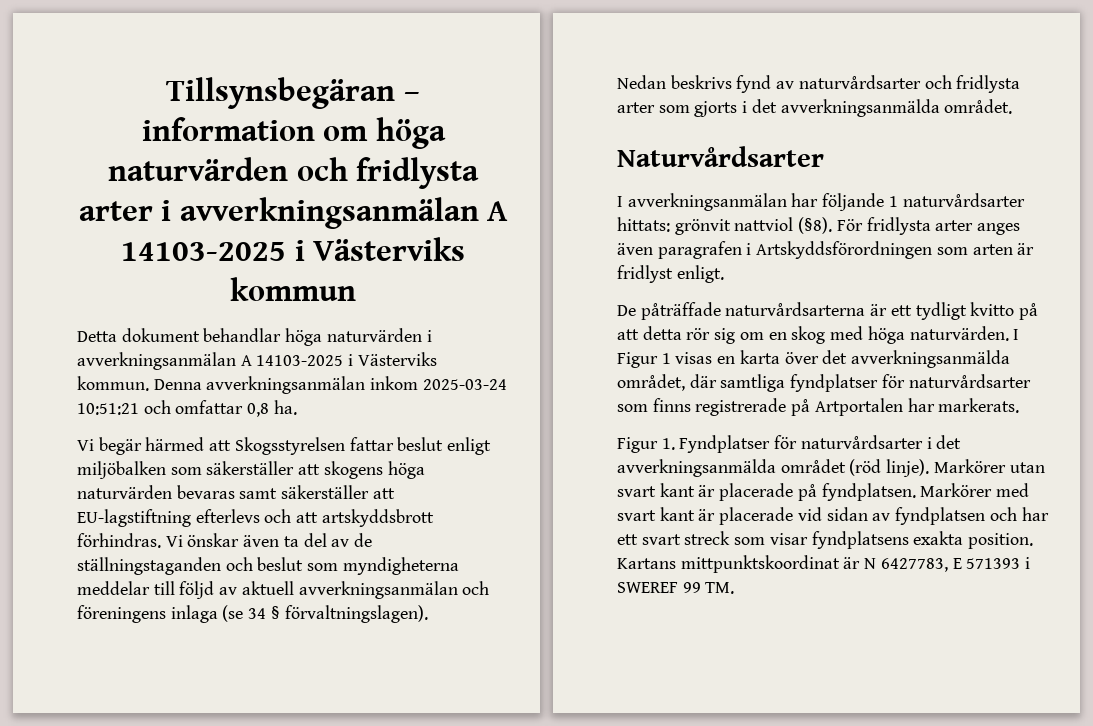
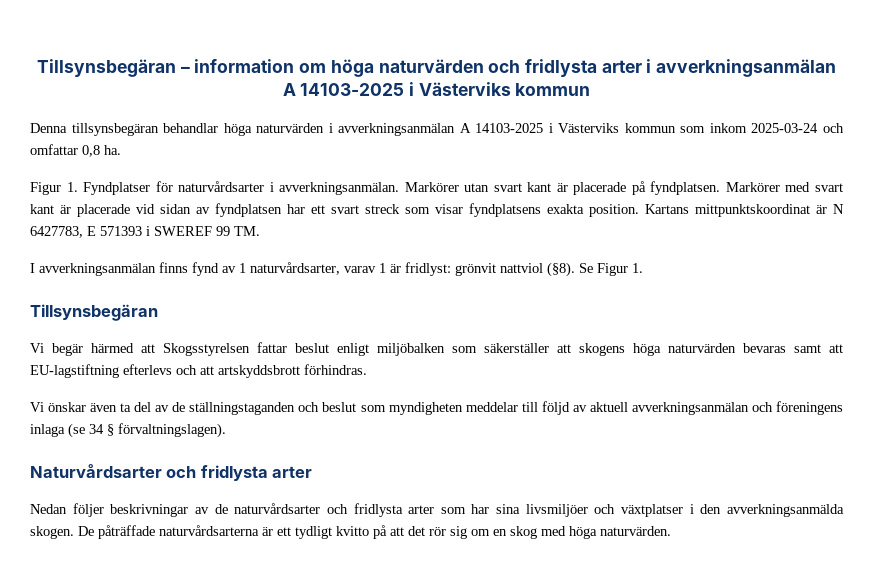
- Detta dokument behandlar höga naturvärden i avverkningsanmälan A 14103-2025 i Västerviks kommun. Denna avverkningsanmälan inkom 2025-03-24 10:51:21 och omfattar 0,8 ha.
+ Denna tillsynsbegäran behandlar höga naturvärden i avverkningsanmälan A 14103-2025 i Västerviks kommun som inkom 2025-03-24 och omfattar 0,8 ha.
- Vi begär härmed att Skogsstyrelsen fattar beslut enligt miljöbalken som säkerställer att skogens höga naturvärden bevaras samt säkerställer att EU-lagstiftning efterlevs och att artskyddsbrott förhindras. Vi önskar även ta del av de ställningstaganden och beslut som myndigheterna meddelar till följd av aktuell avverkningsanmälan och föreningens inlaga (se 34 § förvaltningslagen).
- Nedan beskrivs fynd av naturvårdsarter och fridlysta arter som gjorts i det avverkningsanmälda området.
- Naturvårdsarter
- I avverkningsanmälan har följande 1 naturvårdsarter hittats: grönvit nattviol (§8). För fridlysta arter anges även paragrafen i Artskyddsförordningen som arten är fridlyst enligt.
- De påträffade naturvårdsarterna är ett tydligt kvitto på att detta rör sig om en skog med höga naturvärden. I Figur 1 visas en karta över det avverkningsanmälda området, där samtliga fyndplatser för naturvårdsarter som finns registrerade på Artportalen har markerats.
- Figur 1. Fyndplatser för naturvårdsarter i det avverkningsanmälda området (röd linje).
+ Figur 1. Fyndplatser för naturvårdsarter i avverkningsanmälan.
- Markörer med svart kant är placerade vid sidan av fyndplatsen och har ett svart streck som visar fyndplatsens exakta position.
+ Markörer med svart kant är placerade vid sidan av fyndplatsen har ett svart streck som visar fyndplatsens exakta position.
+ I avverkningsanmälan finns fynd av 1 naturvårdsarter, varav 1 är fridlyst: grönvit nattviol (§8). Se Figur 1.
+ Tillsynsbegäran
+ Vi begär härmed att Skogsstyrelsen fattar beslut enligt miljöbalken som säkerställer att skogens höga naturvärden bevaras samt att EU-lagstiftning efterlevs och att artskyddsbrott förhindras.
+ Vi önskar även ta del av de ställningstaganden och beslut som myndigheten meddelar till följd av aktuell avverkningsanmälan och föreningens inlaga (se 34 § förvaltningslagen).
+ Naturvårdsarter och fridlysta arter
+ Nedan följer beskrivningar av de naturvårdsarter och fridlysta arter som har sina livsmiljöer och växtplatser i den avverkningsanmälda skogen. De påträffade naturvårdsarterna är ett tydligt kvitto på att det rör sig om en skog med höga naturvärden.

